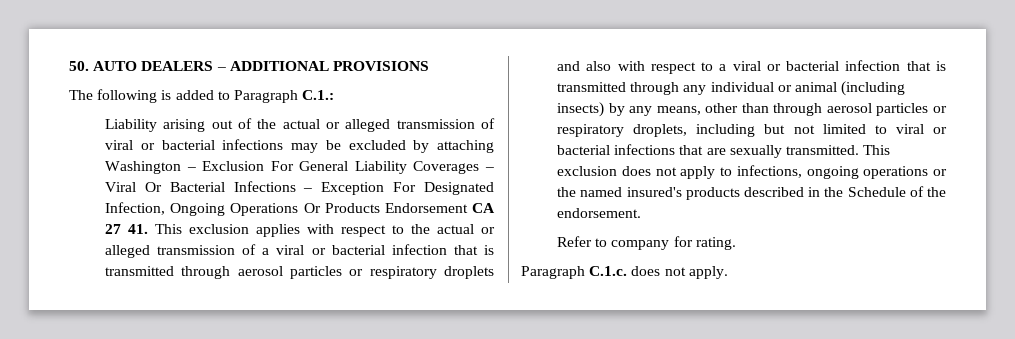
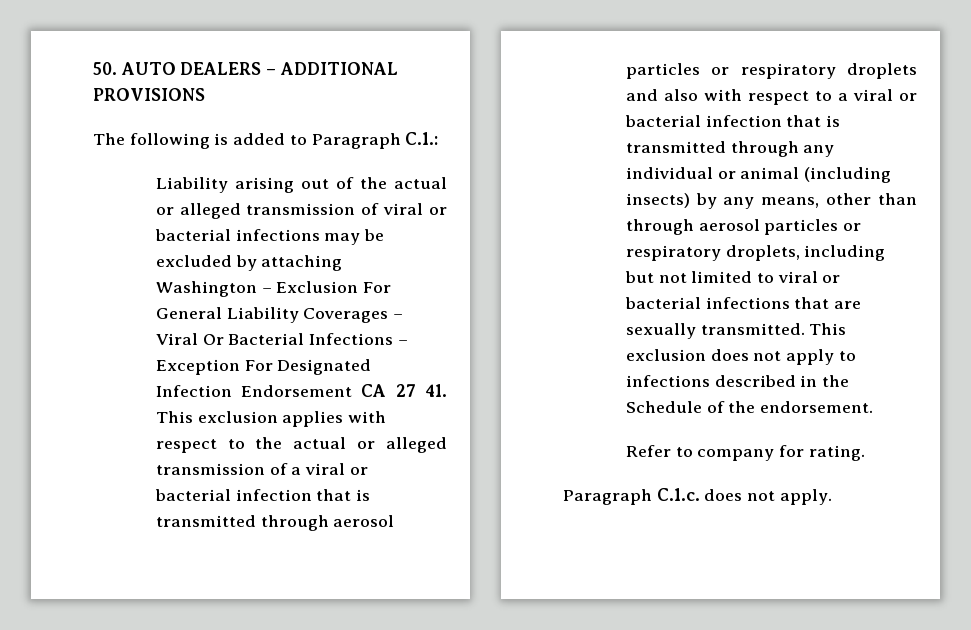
- Liability arising out of the actual or alleged transmission of viral or bacterial infections may be excluded by attaching Washington – Exclusion For General Liability Coverages – Viral Or Bacterial Infections – Exception For Designated Infection, Ongoing Operations Or Products Endorsement CA 27 41. This exclusion applies with respect to the actual or alleged transmission of a viral or bacterial infection that is transmitted through aerosol particles or respiratory droplets and also with respect to a viral or bacterial infection that is transmitted through any individual or animal (including insects) by any means, other than through aerosol particles or respiratory droplets, including but not limited to viral or bacterial infections that are sexually transmitted.
+ Liability arising out of the actual or alleged transmission of viral or bacterial infections may be excluded by attaching Washington – Exclusion For General Liability Coverages – Viral Or Bacterial Infections – Exception For Designated Infection Endorsement CA 27 41. This exclusion applies with respect to the actual or alleged transmission of a viral or bacterial infection that is transmitted through aerosol particles or respiratory droplets and also with respect to a viral or bacterial infection that is transmitted through any individual or animal (including insects) by any means, other than through aerosol particles or respiratory droplets, including but not limited to viral or bacterial infections that are sexually transmitted.
- This exclusion does not apply to infections, ongoing operations or the named insured's products described in the Schedule of the endorsement.
+ This exclusion does not apply to infections described in the Schedule of the endorsement.

